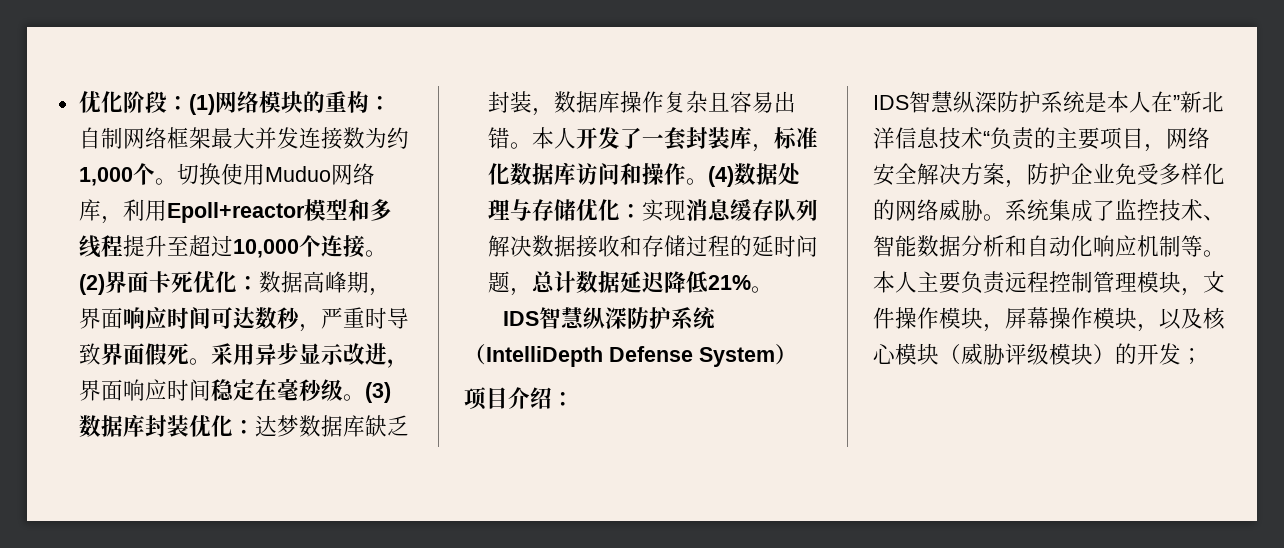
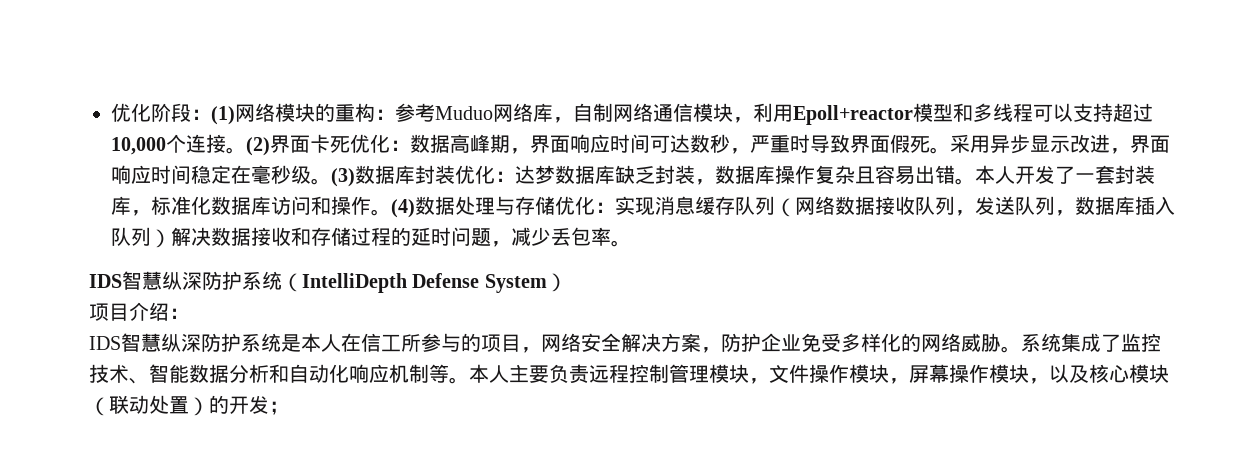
- 优化阶段：(1)网络模块的重构：自制网络框架最大并发连接数为约1,000个。切换使用Muduo网络库，利用Epoll+reactor模型和多线程提升至超过10,000个连接。
+ 优化阶段：(1)网络模块的重构：参考Muduo网络库，自制网络通信模块，利用Epoll+reactor模型和多线程可以支持超过10,000个连接。
- (4)数据处理与存储优化：实现消息缓存队列解决数据接收和存储过程的延时问题，总计数据延迟降低21%。
+ (4)数据处理与存储优化：实现消息缓存队列（网络数据接收队列，发送队列，数据库插入队列）解决数据接收和存储过程的延时问题，减少丢包率。
- IDS智慧纵深防护系统是本人在”新北洋信息技术“负责的主要项目，网络安全解决方案，防护企业免受多样化的网络威胁。
+ IDS智慧纵深防护系统是本人在信工所参与的项目，网络安全解决方案，防护企业免受多样化的网络威胁。
- 本人主要负责远程控制管理模块，文件操作模块，屏幕操作模块，以及核心模块（威胁评级模块）的开发；
+ 本人主要负责远程控制管理模块，文件操作模块，屏幕操作模块，以及核心模块（联动处置）的开发；

